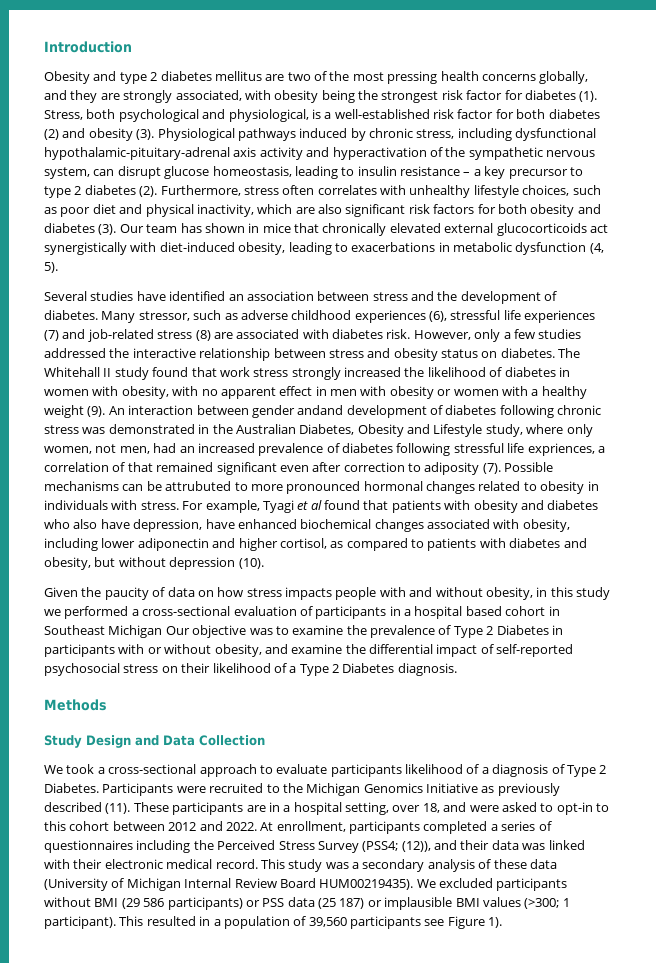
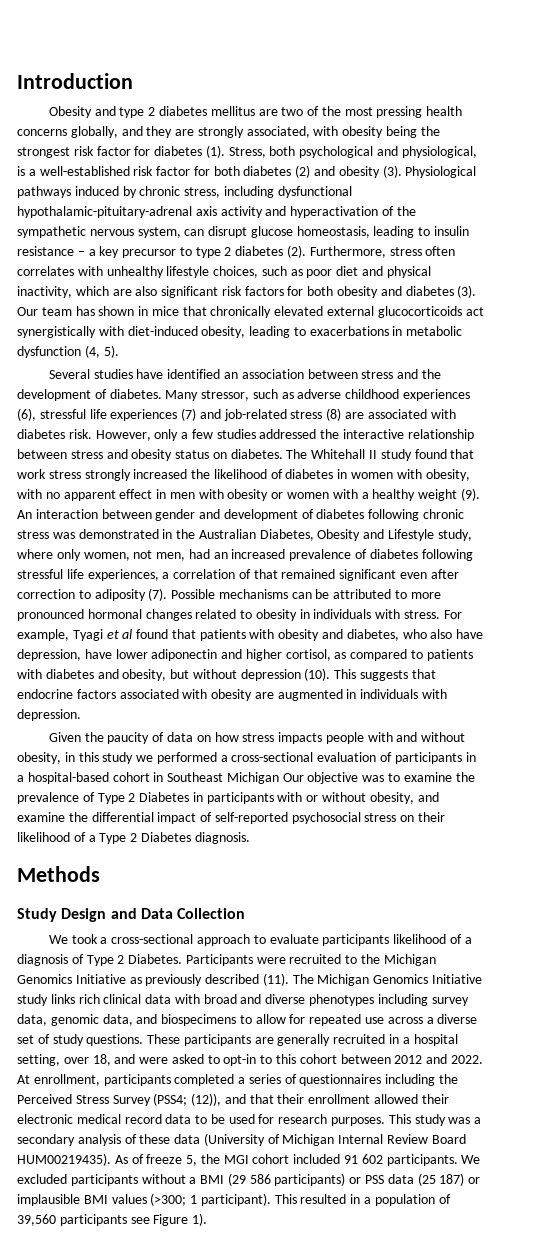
- An interaction between gender andand development of diabetes following chronic stress was demonstrated in the Australian Diabetes, Obesity and Lifestyle study, where only women, not men, had an increased prevalence of diabetes following stressful life expriences, a correlation of that remained significant even after correction to adiposity (7).
+ An interaction between gender and development of diabetes following chronic stress was demonstrated in the Australian Diabetes, Obesity and Lifestyle study, where only women, not men, had an increased prevalence of diabetes following stressful life experiences, a correlation of that remained significant even after correction to adiposity (7).
- Possible mechanisms can be attrubuted to more pronounced hormonal changes related to obesity in individuals with stress.
+ Possible mechanisms can be attributed to more pronounced hormonal changes related to obesity in individuals with stress.
- For example, Tyagi et al found that patients with obesity and diabetes who also have depression, have enhanced biochemical changes associated with obesity, including lower adiponectin and higher cortisol, as compared to patients with diabetes and obesity, but without depression (10).
+ For example, Tyagi et al found that patients with obesity and diabetes, who also have depression, have lower adiponectin and higher cortisol, as compared to patients with diabetes and obesity, but without depression (10). This suggests that endocrine factors associated with obesity are augmented in individuals with depression.
- Given the paucity of data on how stress impacts people with and without obesity, in this study we performed a cross-sectional evaluation of participants in a hospital based cohort in Southeast Michigan Our objective was to examine the prevalence of Type 2 Diabetes in participants with or without obesity, and examine the differential impact of self-reported psychosocial stress on their likelihood of a Type 2 Diabetes diagnosis.
+ Given the paucity of data on how stress impacts people with and without obesity, in this study we performed a cross-sectional evaluation of participants in a hospital-based cohort in Southeast Michigan Our objective was to examine the prevalence of Type 2 Diabetes in participants with or without obesity, and examine the differential impact of self-reported psychosocial stress on their likelihood of a Type 2 Diabetes diagnosis.
+ The Michigan Genomics Initiative study links rich clinical data with broad and diverse phenotypes including survey data, genomic data, and biospecimens to allow for repeated use across a diverse set of study questions.
- These participants are in a hospital setting, over 18, and were asked to opt-in to this cohort between 2012 and 2022.
+ These participants are generally recruited in a hospital setting, over 18, and were asked to opt-in to this cohort between 2012 and 2022.
- At enrollment, participants completed a series of questionnaires including the Perceived Stress Survey (PSS4; (12)), and their data was linked with their electronic medical record.
+ At enrollment, participants completed a series of questionnaires including the Perceived Stress Survey (PSS4; (12)), and that their enrollment allowed their electronic medical record data to be used for research purposes.
+ As of freeze 5, the MGI cohort included 91 602 participants.
- We excluded participants without BMI (29 586 participants) or PSS data (25 187) or implausible BMI values (>300; 1 participant).
+ We excluded participants without a BMI (29 586 participants) or PSS data (25 187) or implausible BMI values (>300; 1 participant).

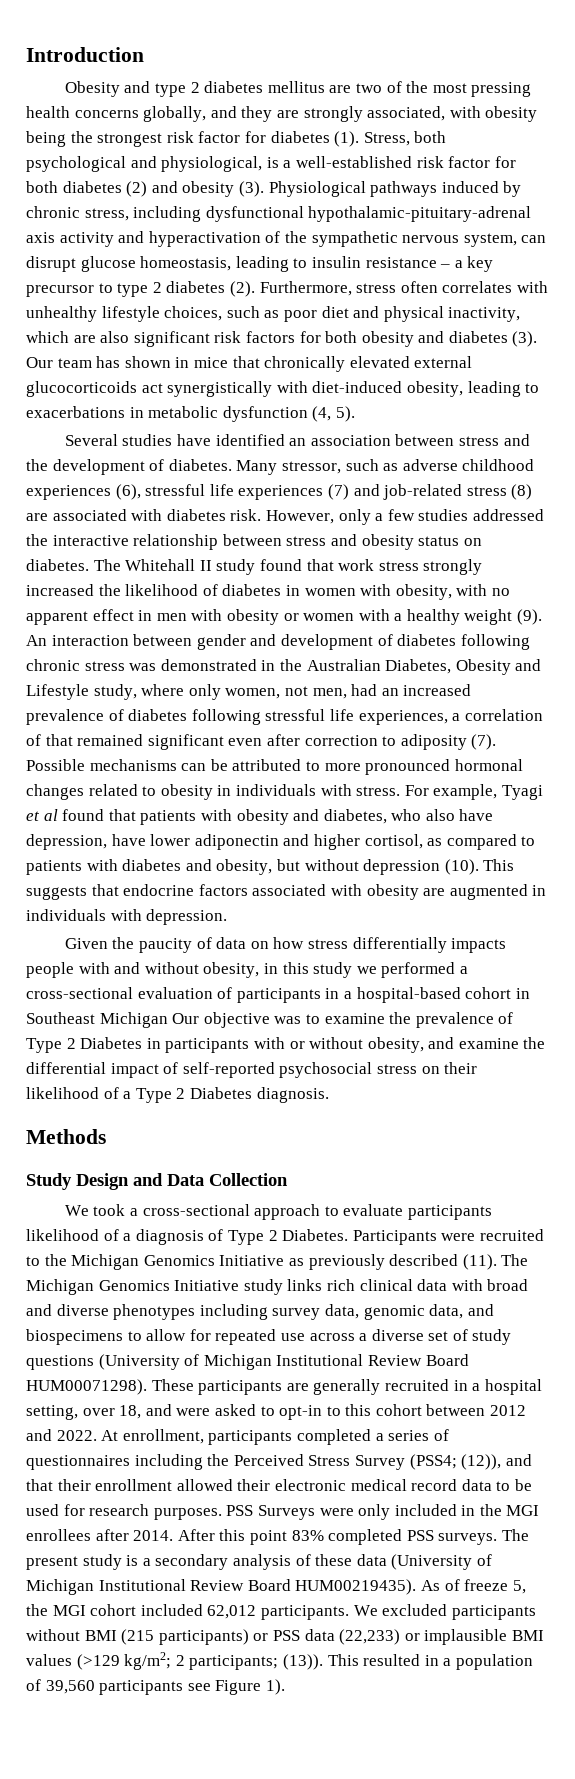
- Given the paucity of data on how stress impacts people with and without obesity, in this study we performed a cross-sectional evaluation of participants in a hospital-based cohort in Southeast Michigan Our objective was to examine the prevalence of Type 2 Diabetes in participants with or without obesity, and examine the differential impact of self-reported psychosocial stress on their likelihood of a Type 2 Diabetes diagnosis.
+ Given the paucity of data on how stress differentially impacts people with and without obesity, in this study we performed a cross-sectional evaluation of participants in a hospital-based cohort in Southeast Michigan Our objective was to examine the prevalence of Type 2 Diabetes in participants with or without obesity, and examine the differential impact of self-reported psychosocial stress on their likelihood of a Type 2 Diabetes diagnosis.
- The Michigan Genomics Initiative study links rich clinical data with broad and diverse phenotypes including survey data, genomic data, and biospecimens to allow for repeated use across a diverse set of study questions.
+ The Michigan Genomics Initiative study links rich clinical data with broad and diverse phenotypes including survey data, genomic data, and biospecimens to allow for repeated use across a diverse set of study questions (University of Michigan Institutional Review Board HUM00071298).
- This study was a secondary analysis of these data (University of Michigan Internal Review Board HUM00219435).
+ PSS Surveys were only included in the MGI enrollees after 2014. After this point 83% completed PSS surveys. The present study is a secondary analysis of these data (University of Michigan Institutional Review Board HUM00219435).
- As of freeze 5, the MGI cohort included 91 602 participants.
+ As of freeze 5, the MGI cohort included 62,012 participants.
- We excluded participants without a BMI (29 586 participants) or PSS data (25 187) or implausible BMI values (>300; 1 participant).
+ We excluded participants without BMI (215 participants) or PSS data (22,233) or implausible BMI values (>129 kg/m2; 2 participants; (13)).

